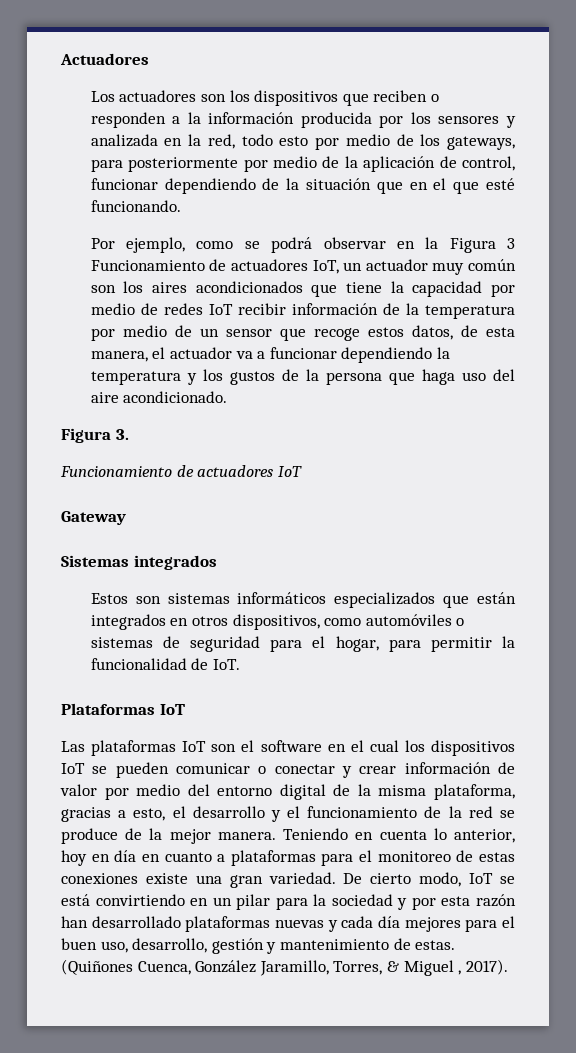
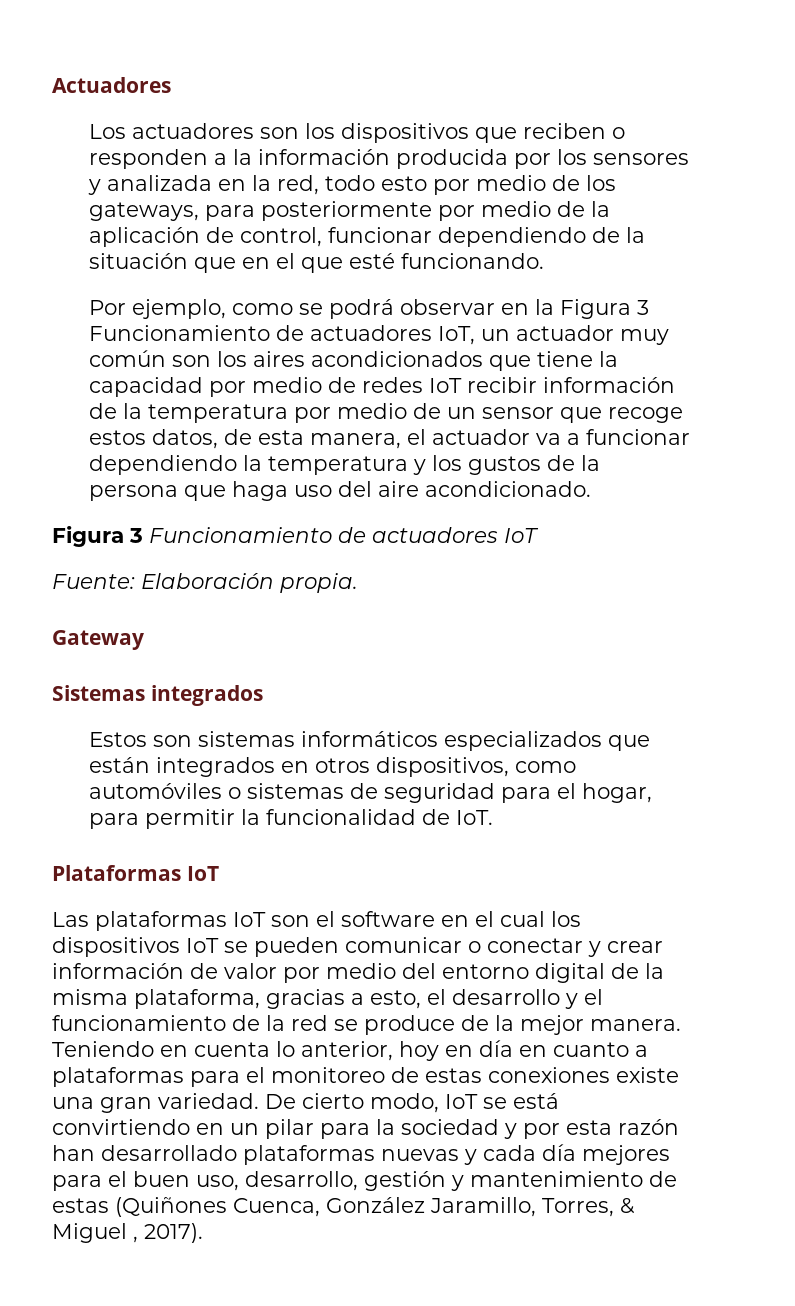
- Figura 3.
- Funcionamiento de actuadores IoT
+ Figura 3 Funcionamiento de actuadores IoT
+ Fuente: Elaboración propia.
- De cierto modo, IoT se está convirtiendo en un pilar para la sociedad y por esta razón han desarrollado plataformas nuevas y cada día mejores para el buen uso, desarrollo, gestión y mantenimiento de estas. (Quiñones Cuenca, González Jaramillo, Torres, & Miguel , 2017).
+ De cierto modo, IoT se está convirtiendo en un pilar para la sociedad y por esta razón han desarrollado plataformas nuevas y cada día mejores para el buen uso, desarrollo, gestión y mantenimiento de estas (Quiñones Cuenca, González Jaramillo, Torres, & Miguel , 2017).

